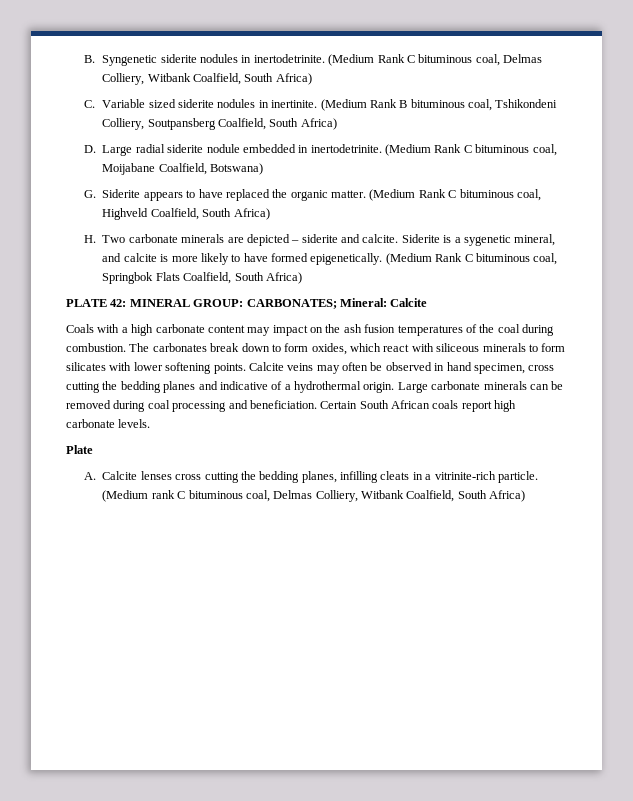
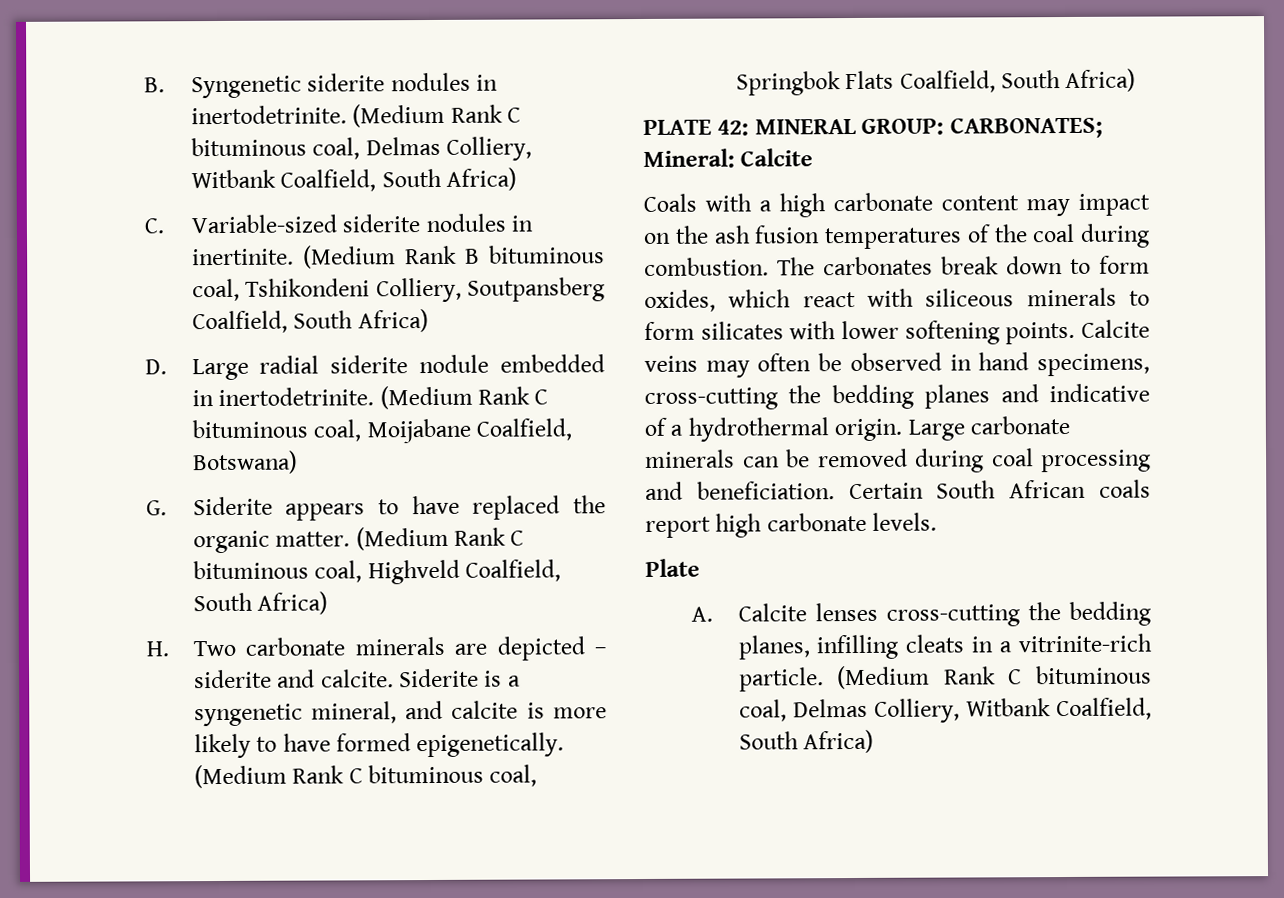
- C. Variable sized siderite nodules in inertinite.
+ C. Variable-sized siderite nodules in inertinite.
- Siderite is a sygenetic mineral, and calcite is more likely to have formed epigenetically.
+ Siderite is a syngenetic mineral, and calcite is more likely to have formed epigenetically.
- Calcite veins may often be observed in hand specimen, cross cutting the bedding planes and indicative of a hydrothermal origin.
+ Calcite veins may often be observed in hand specimens, cross-cutting the bedding planes and indicative of a hydrothermal origin.
- A. Calcite lenses cross cutting the bedding planes, infilling cleats in a vitrinite-rich particle. (Medium rank C bituminous coal, Delmas Colliery, Witbank Coalfield, South Africa)
+ A. Calcite lenses cross-cutting the bedding planes, infilling cleats in a vitrinite-rich particle. (Medium Rank C bituminous coal, Delmas Colliery, Witbank Coalfield, South Africa)

